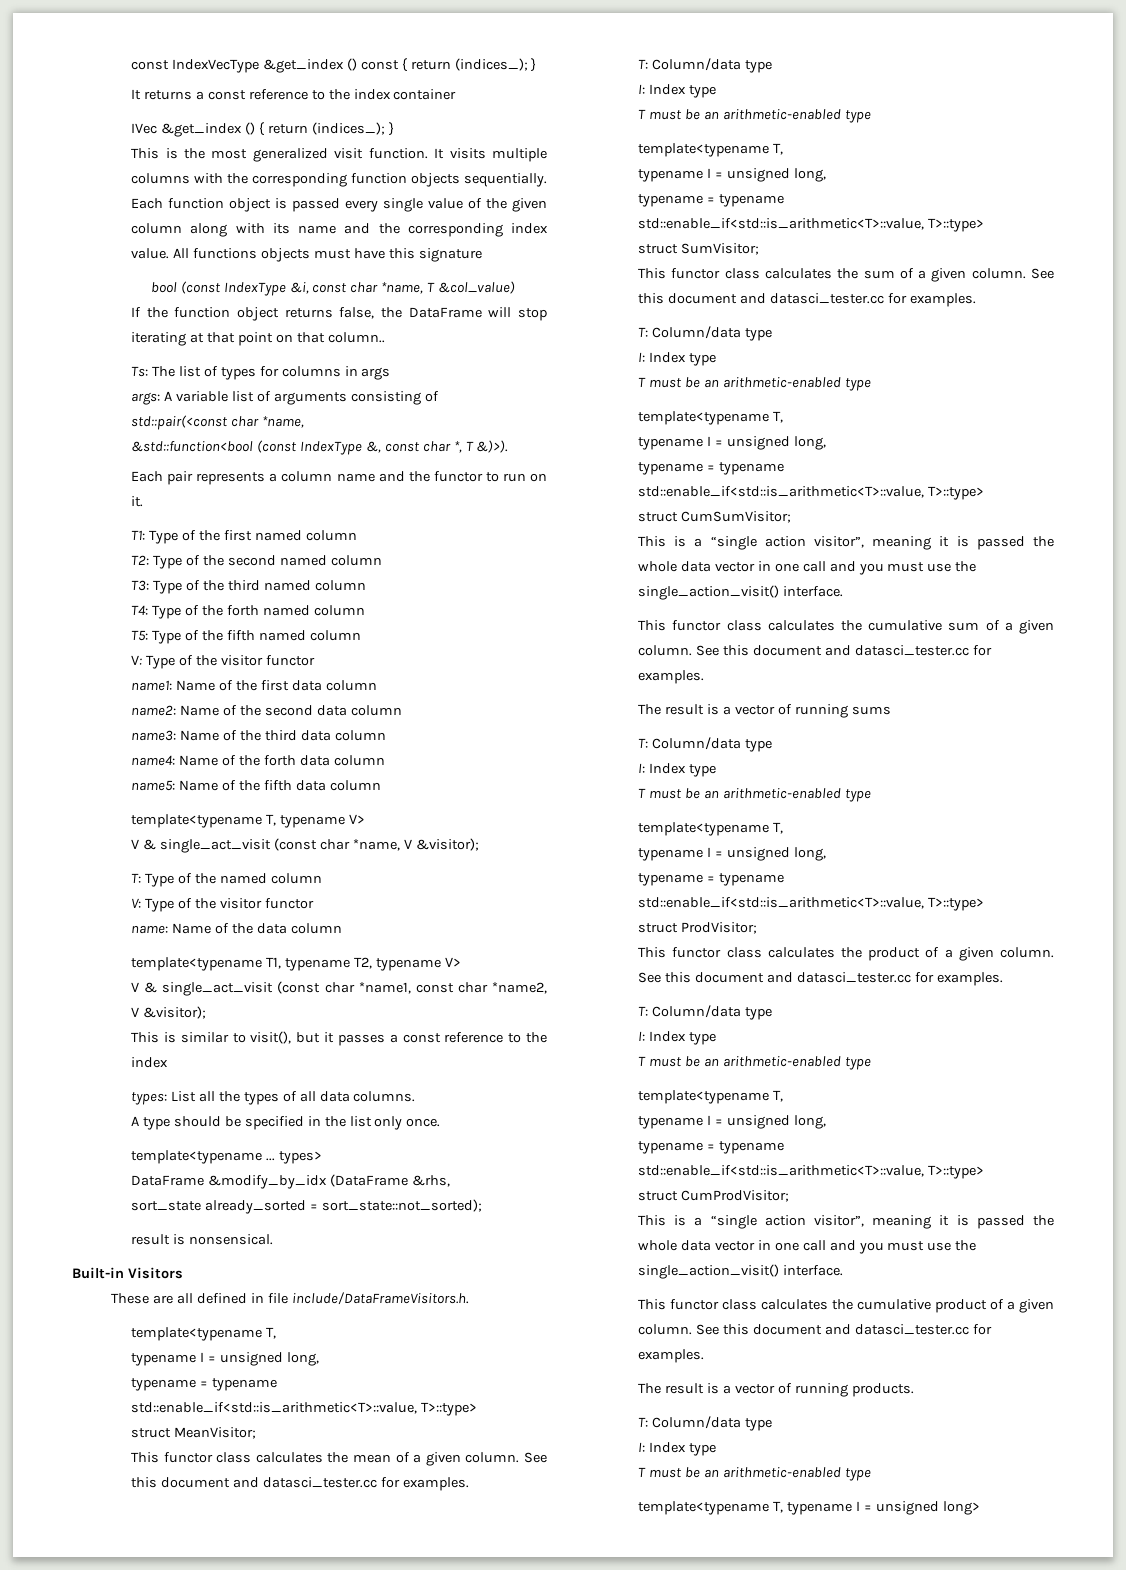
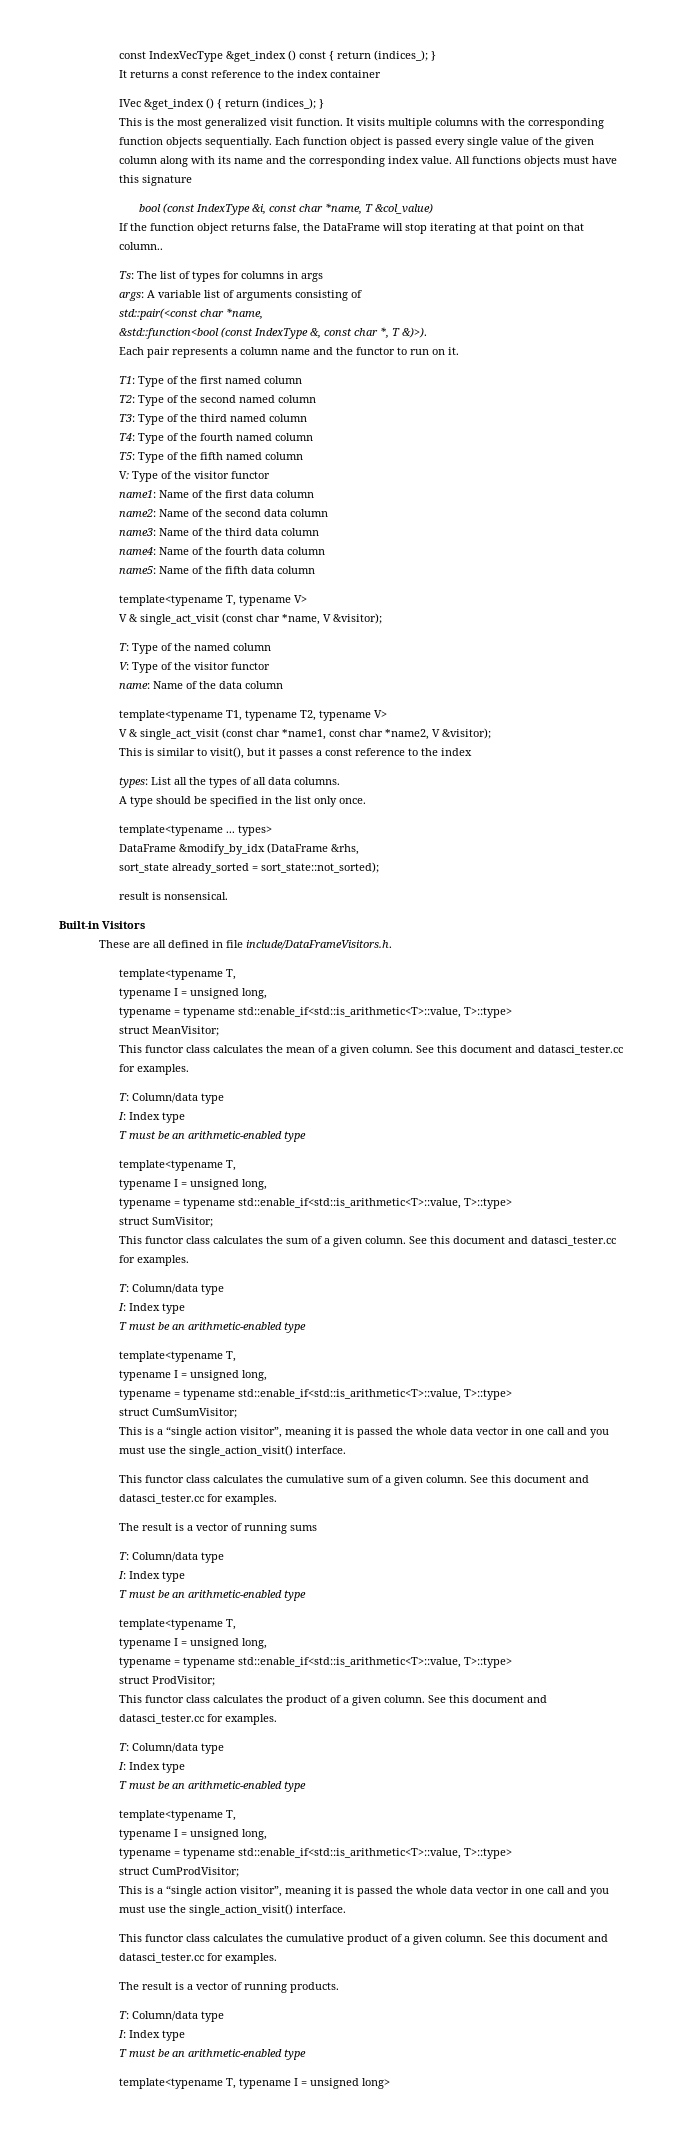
- T4: Type of the forth named column
+ T4: Type of the fourth named column
- name4: Name of the forth data column
+ name4: Name of the fourth data column

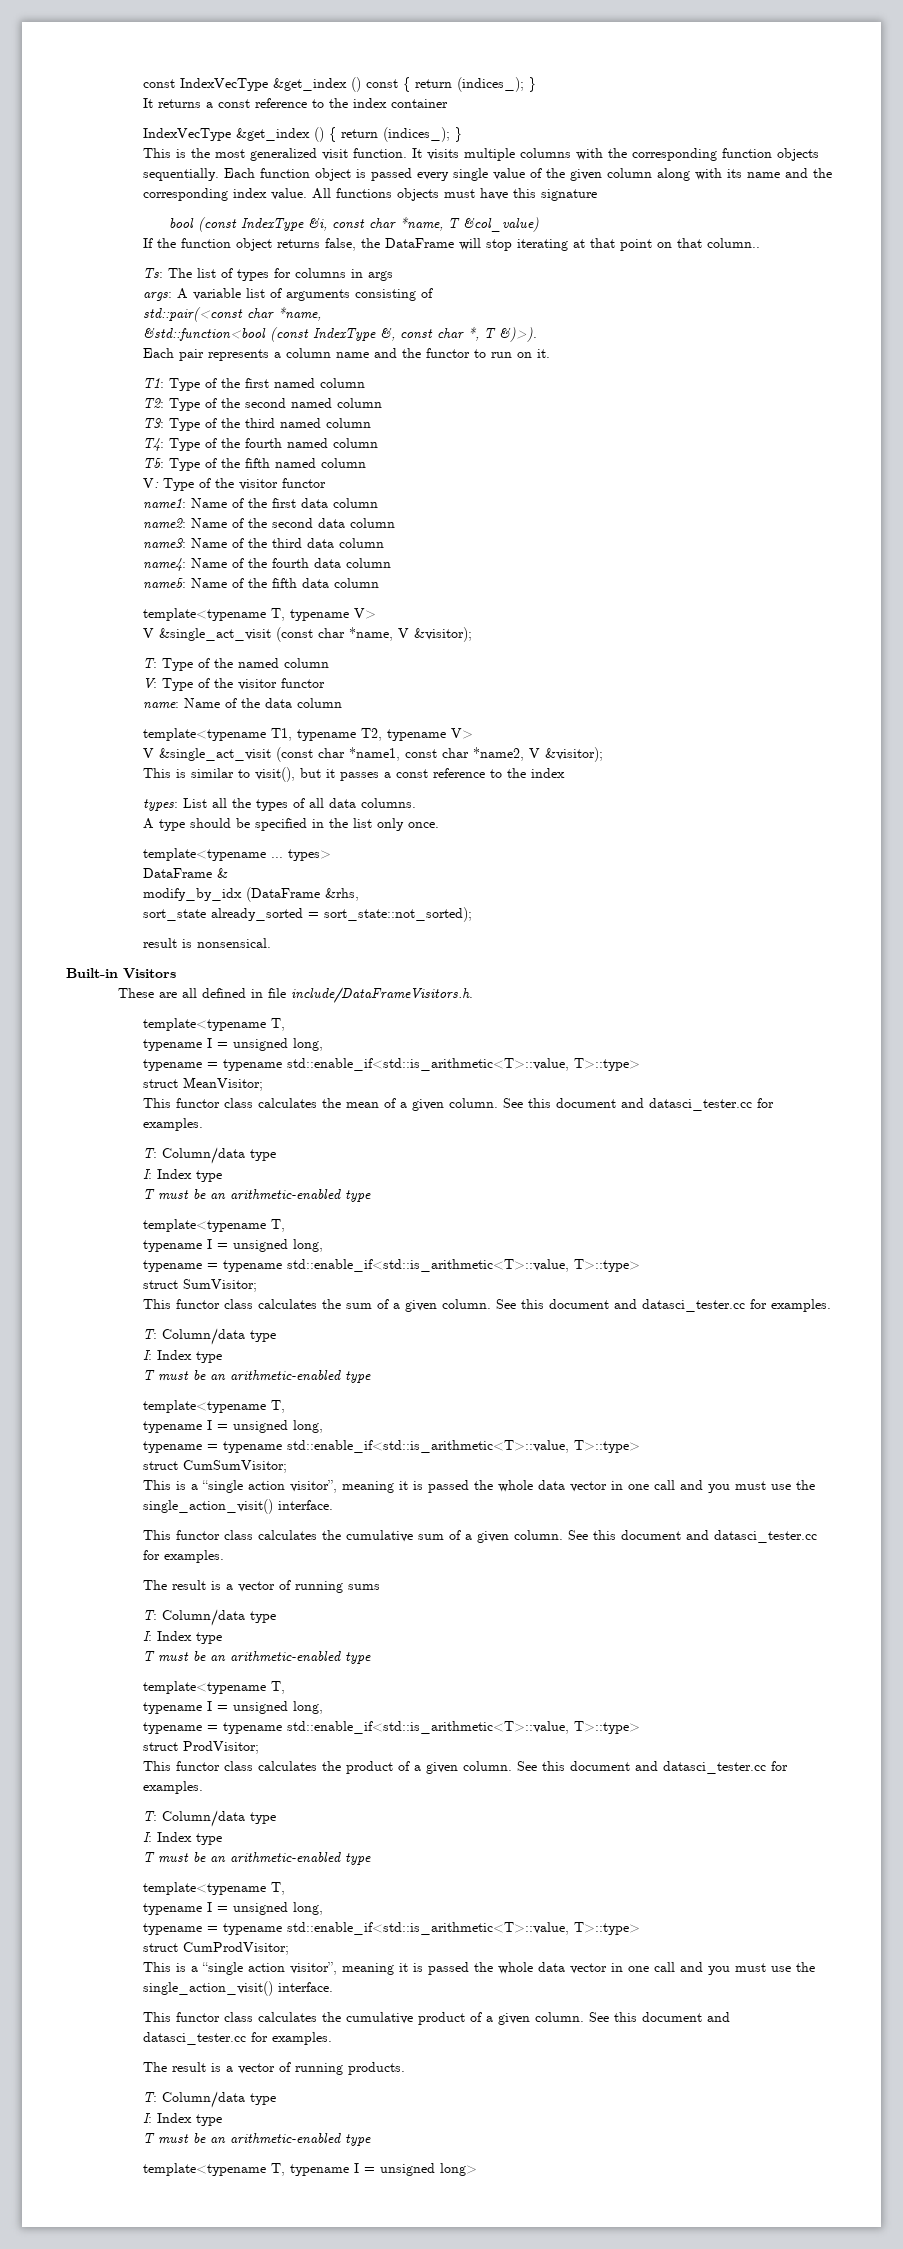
- IVec &get_index () { return (indices_); }
+ IndexVecType &get_index () { return (indices_); }
- V & single_act_visit (const char *name, V &visitor);
+ V &single_act_visit (const char *name, V &visitor);
- V & single_act_visit (const char *name1, const char *name2, V &visitor);
+ V &single_act_visit (const char *name1, const char *name2, V &visitor);
- DataFrame &modify_by_idx (DataFrame &rhs,
+ DataFrame &
+ modify_by_idx (DataFrame &rhs,

